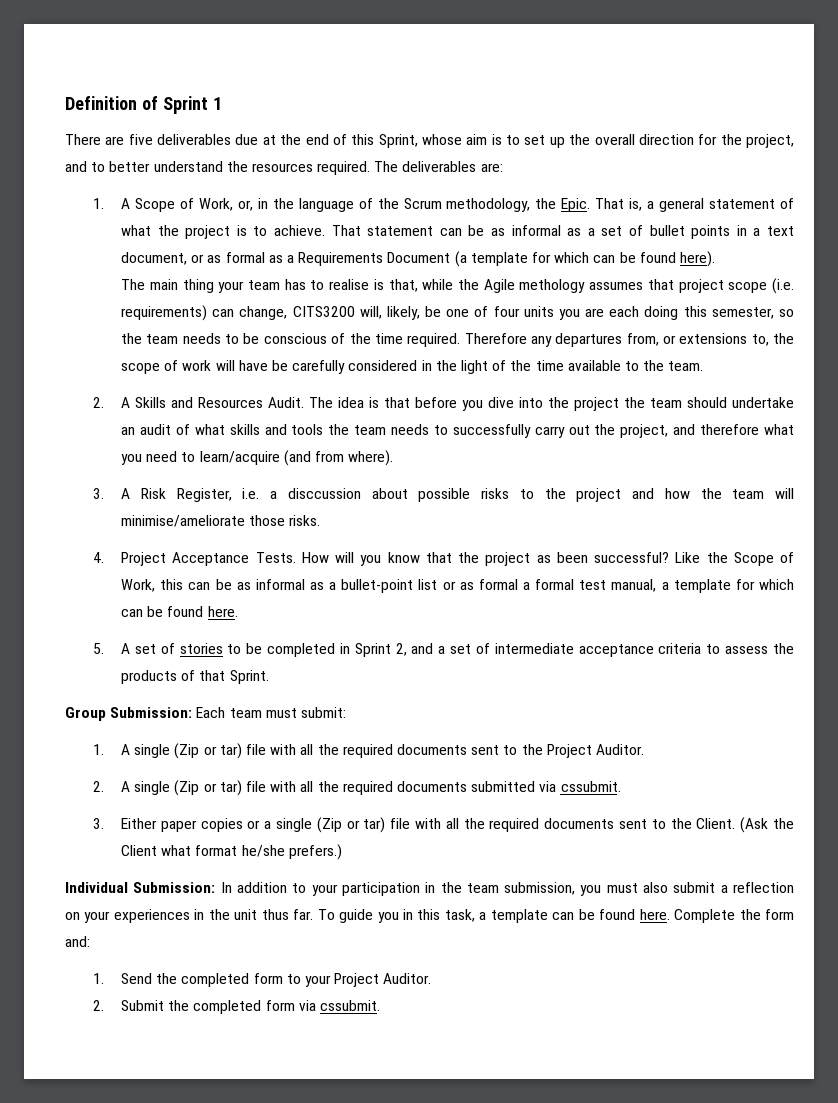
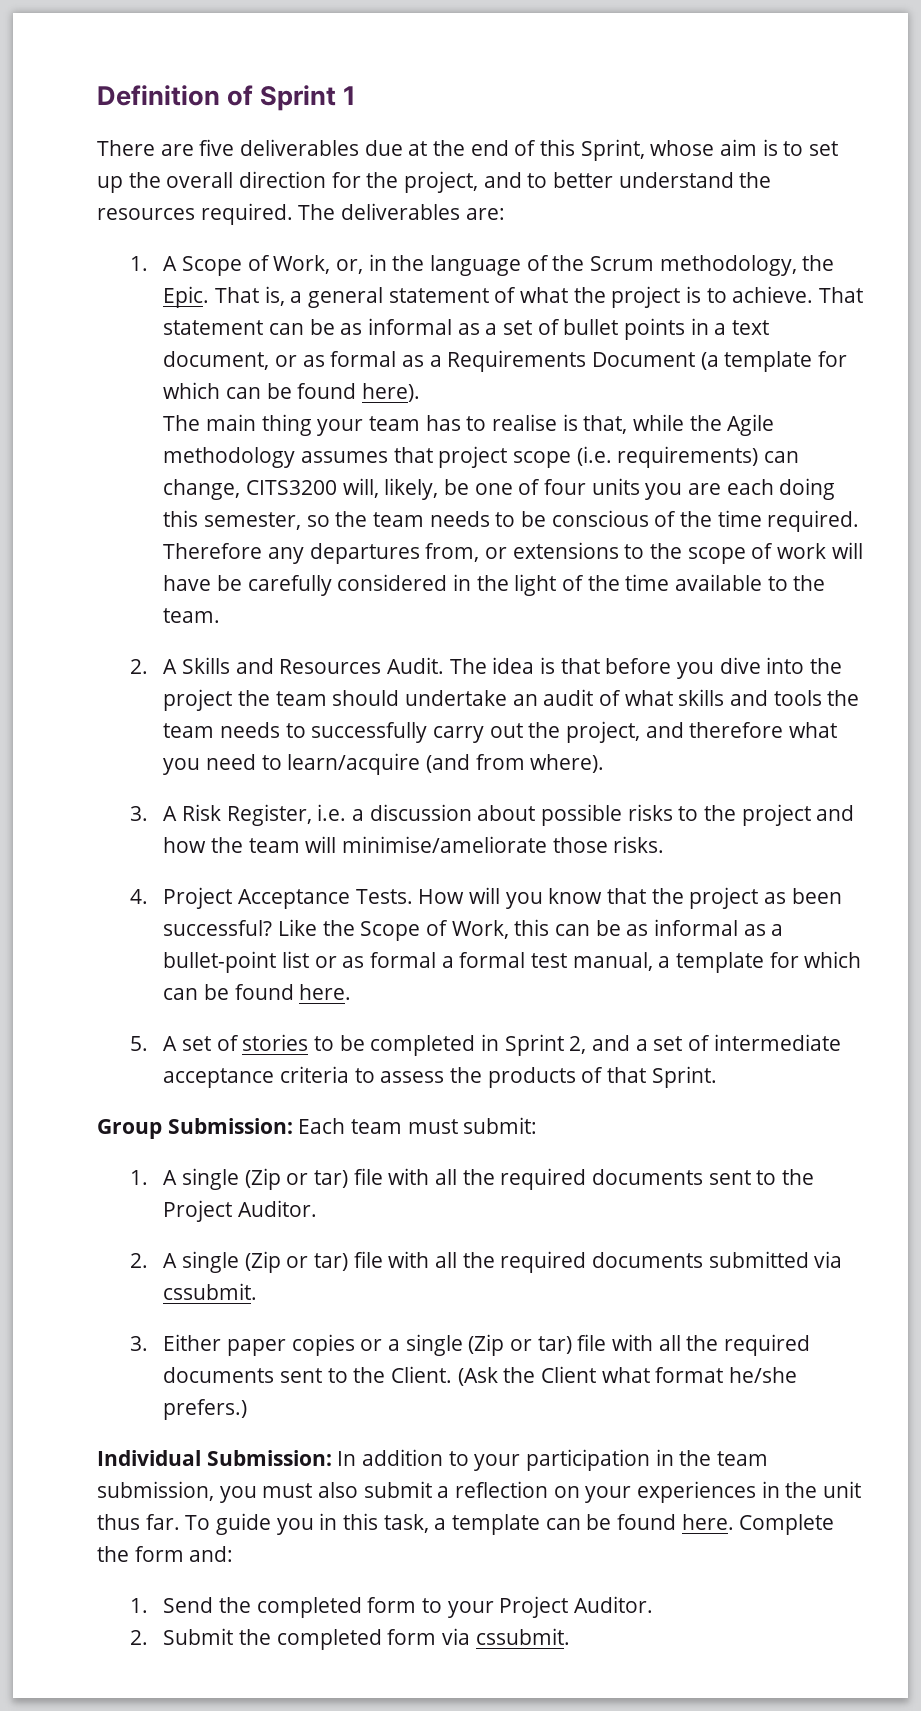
- The main thing your team has to realise is that, while the Agile methology assumes that project scope (i.e. requirements) can change, CITS3200 will, likely, be one of four units you are each doing this semester, so the team needs to be conscious of the time required.
+ The main thing your team has to realise is that, while the Agile methodology assumes that project scope (i.e. requirements) can change, CITS3200 will, likely, be one of four units you are each doing this semester, so the team needs to be conscious of the time required.
- Therefore any departures from, or extensions to, the scope of work will have be carefully considered in the light of the time available to the team.
+ Therefore any departures from, or extensions to the scope of work will have be carefully considered in the light of the time available to the team.
- 3. A Risk Register, i.e. a disccussion about possible risks to the project and how the team will minimise/ameliorate those risks.
+ 3. A Risk Register, i.e. a discussion about possible risks to the project and how the team will minimise/ameliorate those risks.

